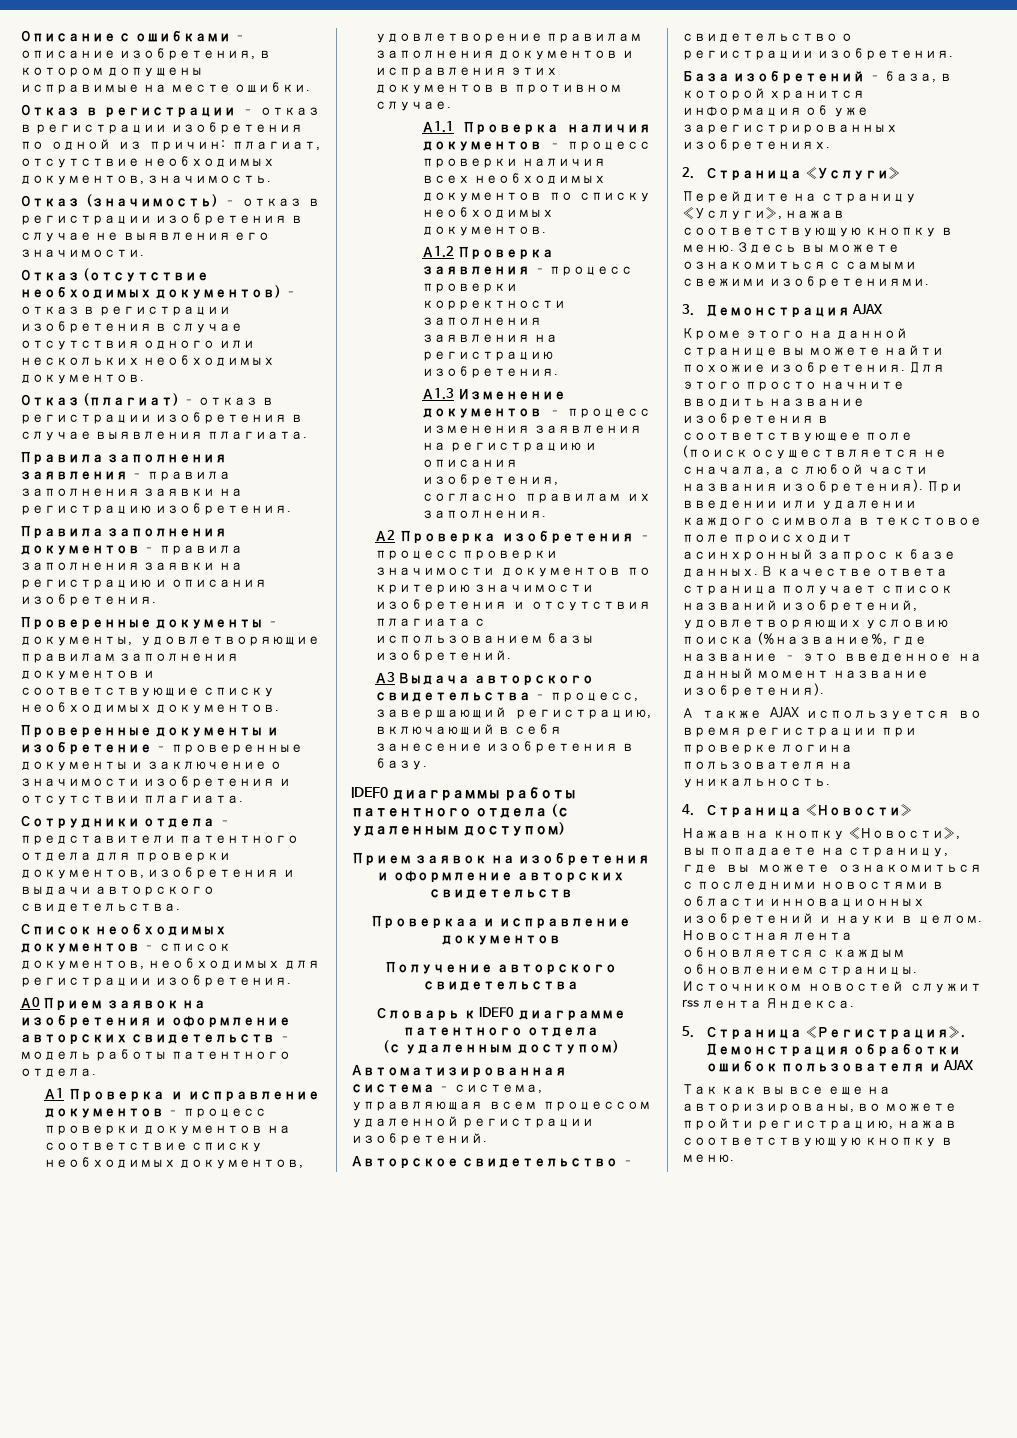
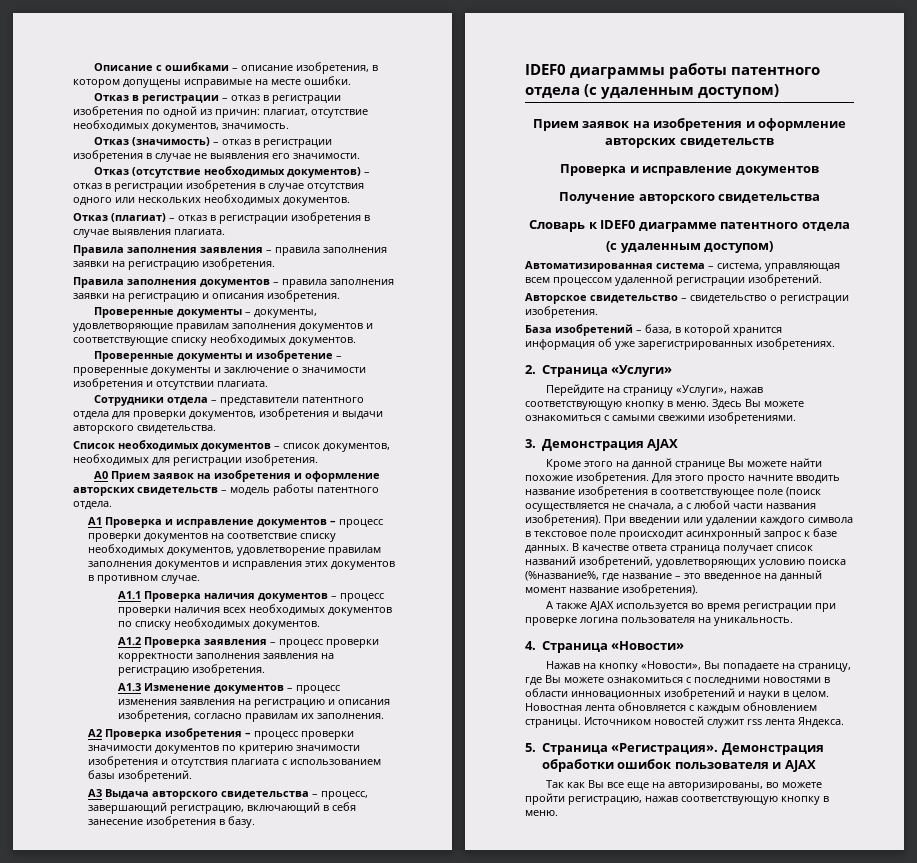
  IDEF0 диаграммы работы патентного отдела (с удаленным доступом)
  Прием заявок на изобретения и оформление авторских свидетельств
- Проверкаа и исправление документов
+ Проверка и исправление документов
- Здесь вы можете ознакомиться с самыми свежими изобретениями.
+ Здесь Вы можете ознакомиться с самыми свежими изобретениями.
- Кроме этого на данной странице вы можете найти похожие изобретения.
+ Кроме этого на данной странице Вы можете найти похожие изобретения.
- Нажав на кнопку «Новости», вы попадаете на страницу, где вы можете ознакомиться с последними новостями в области инновационных изобретений и науки в целом.
+ Нажав на кнопку «Новости», Вы попадаете на страницу, где Вы можете ознакомиться с последними новостями в области инновационных изобретений и науки в целом.
- Так как вы все еще на авторизированы, во можете пройти регистрацию, нажав соответствующую кнопку в меню.
+ Так как Вы все еще на авторизированы, во можете пройти регистрацию, нажав соответствующую кнопку в меню.

